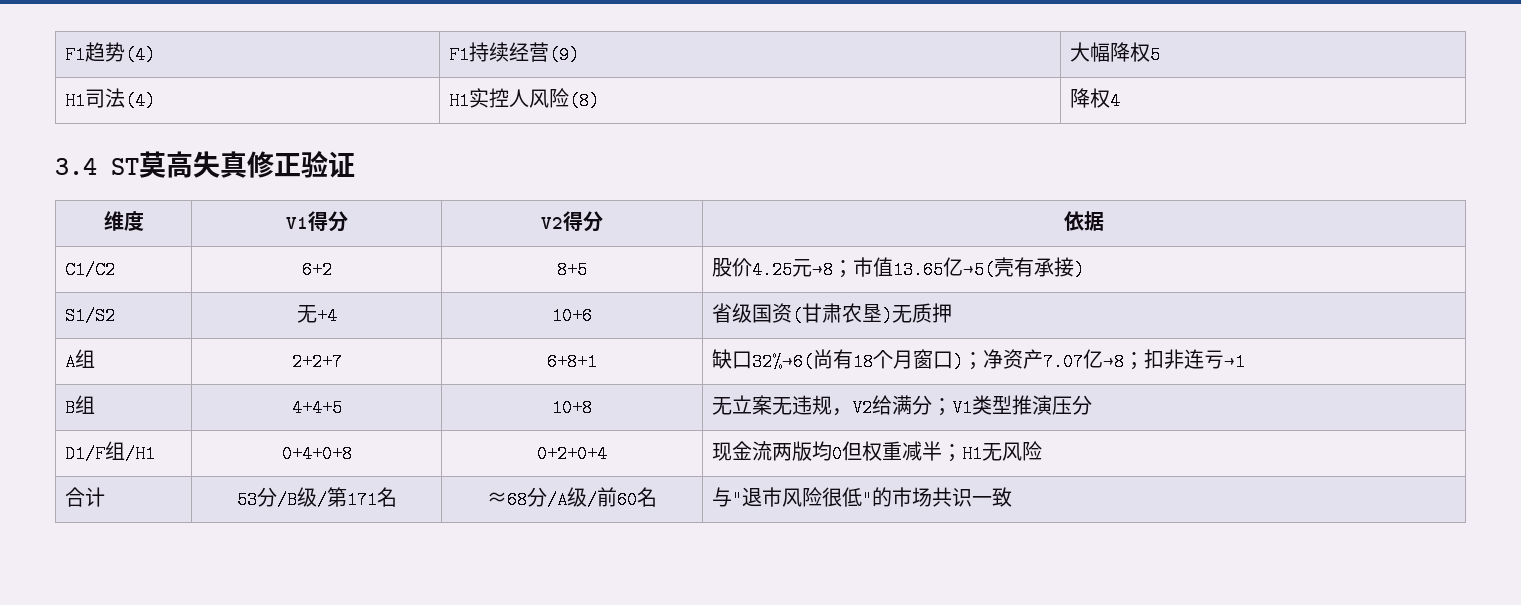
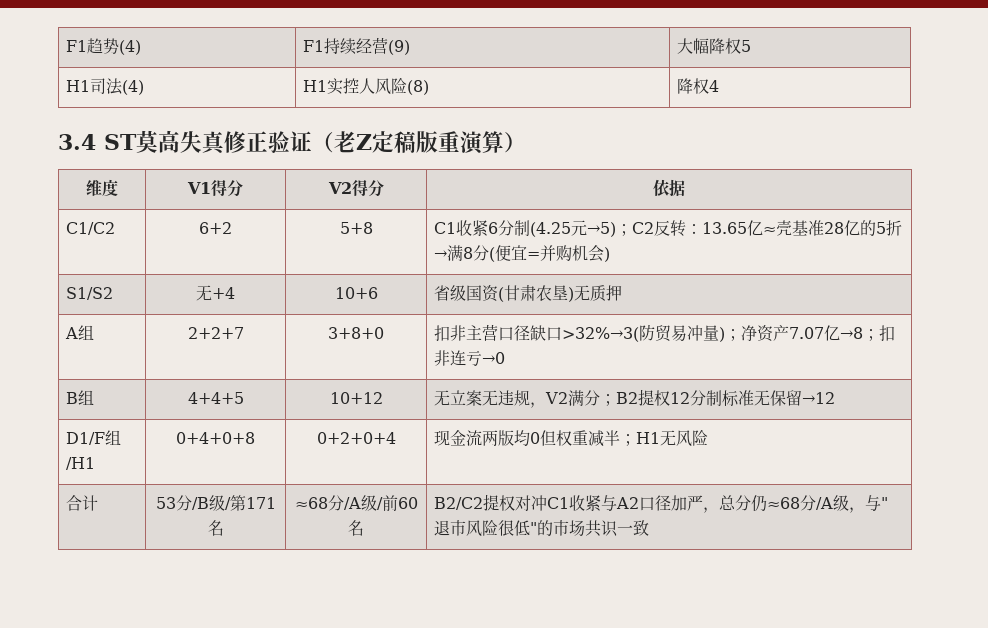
- 3.4 ST莫高失真修正验证
+ 3.4 ST莫高失真修正验证（老Z定稿版重演算）
- C1/C2 | 6+2 | 8+5 | 股价4.25元→8；市值13.65亿→5(壳有承接)
+ C1/C2 | 6+2 | 5+8 | C1收紧6分制(4.25元→5)；C2反转：13.65亿≈壳基准28亿的5折→满8分(便宜=并购机会)
- A组 | 2+2+7 | 6+8+1 | 缺口32%→6(尚有18个月窗口)；净资产7.07亿→8；扣非连亏→1
+ A组 | 2+2+7 | 3+8+0 | 扣非主营口径缺口>32%→3(防贸易冲量)；净资产7.07亿→8；扣非连亏→0
- B组 | 4+4+5 | 10+8 | 无立案无违规，V2给满分；V1类型推演压分
+ B组 | 4+4+5 | 10+12 | 无立案无违规，V2满分；B2提权12分制标准无保留→12
- 合计 | 53分/B级/第171名 | ≈68分/A级/前60名 | 与"退市风险很低"的市场共识一致
+ 合计 | 53分/B级/第171名 | ≈68分/A级/前60名 | B2/C2提权对冲C1收紧与A2口径加严，总分仍≈68分/A级，与"退市风险很低"的市场共识一致

